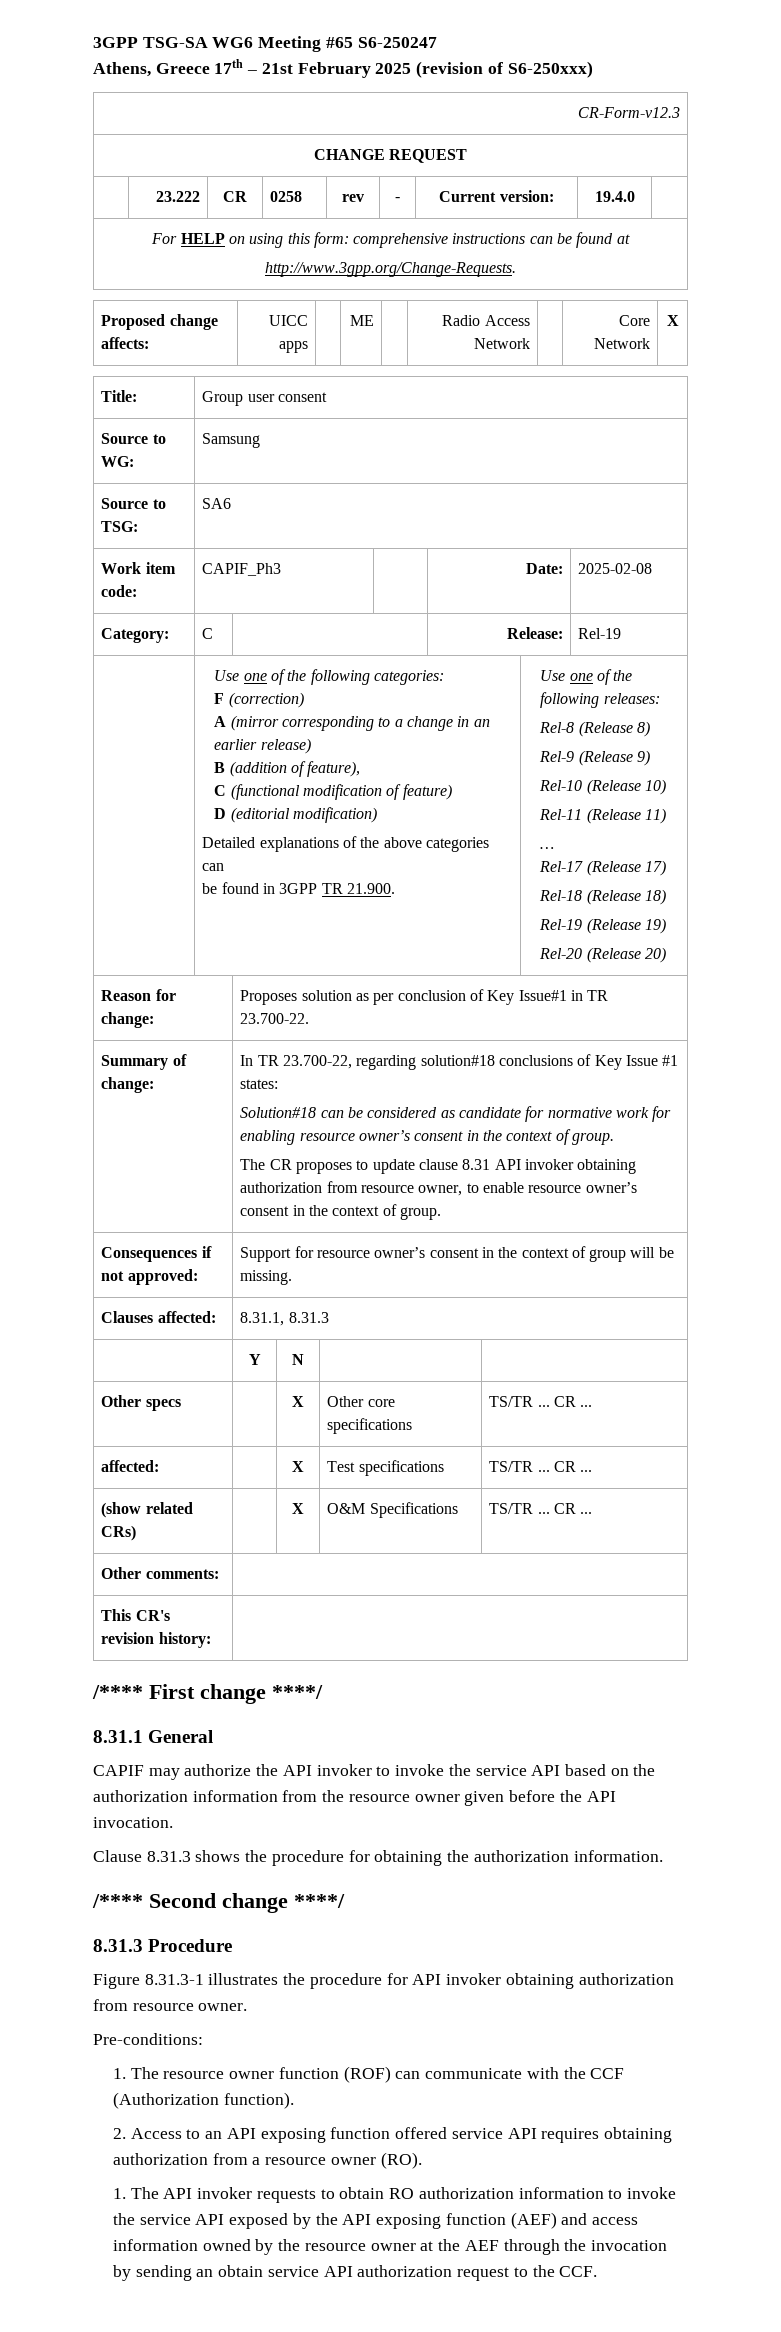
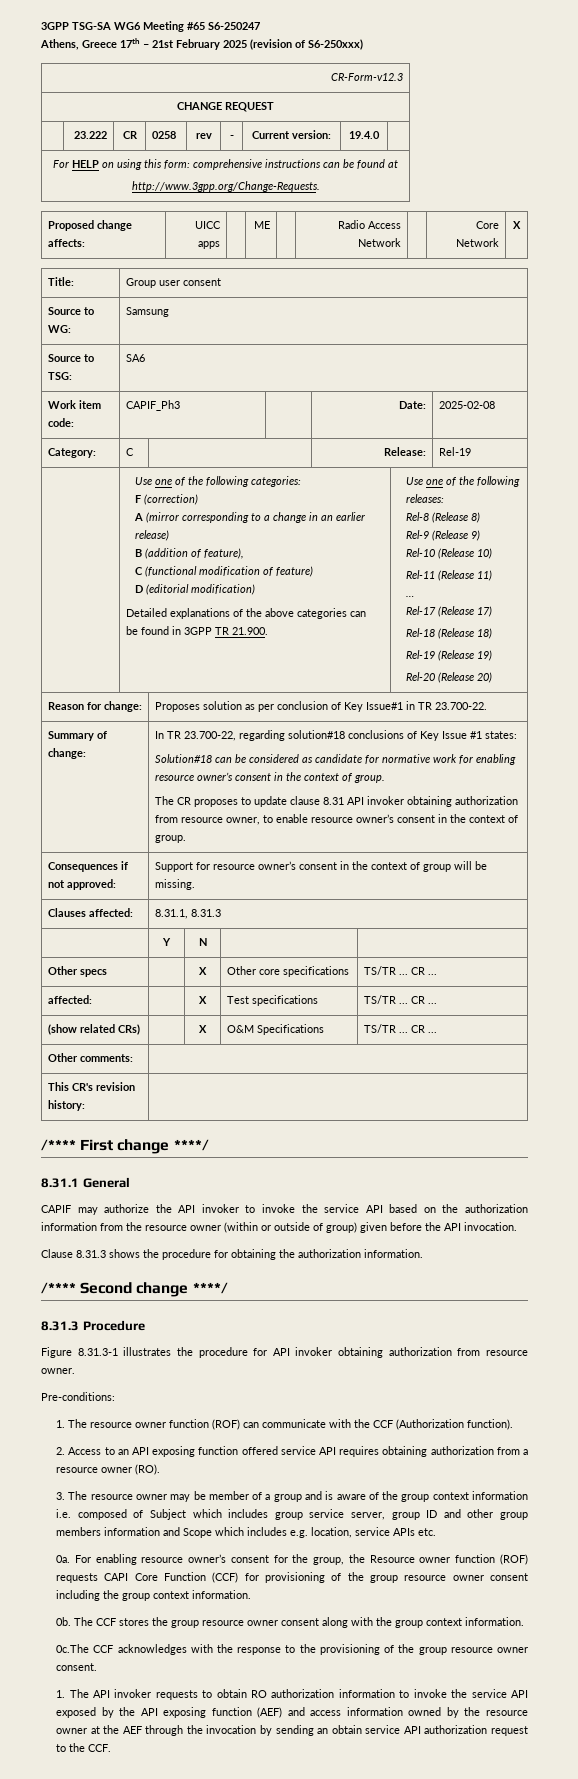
- CAPIF may authorize the API invoker to invoke the service API based on the authorization information from the resource owner given before the API invocation.
+ CAPIF may authorize the API invoker to invoke the service API based on the authorization information from the resource owner (within or outside of group) given before the API invocation.
+ 3. The resource owner may be member of a group and is aware of the group context information i.e. composed of Subject which includes group service server, group ID and other group members information and Scope which includes e.g. location, service APIs etc.
+ 0a. For enabling resource owner’s consent for the group, the Resource owner function (ROF) requests CAPI Core Function (CCF) for provisioning of the group resource owner consent including the group context information.
+ 0b. The CCF stores the group resource owner consent along with the group context information.
+ 0c.The CCF acknowledges with the response to the provisioning of the group resource owner consent.

